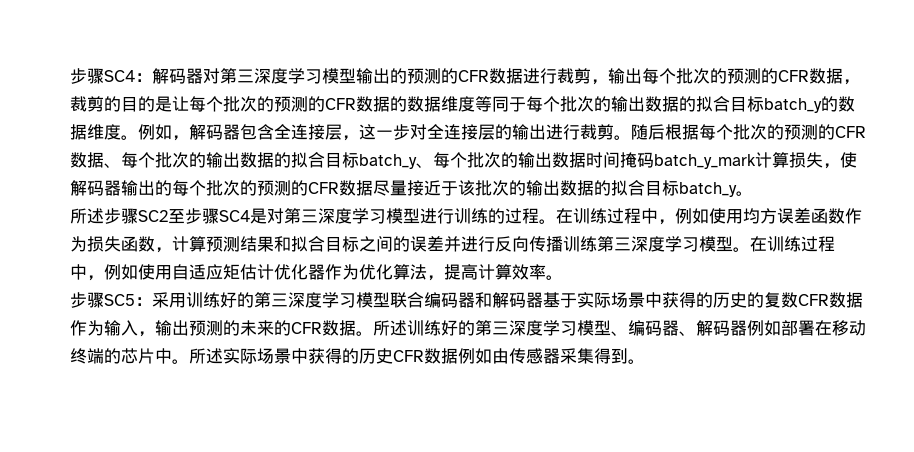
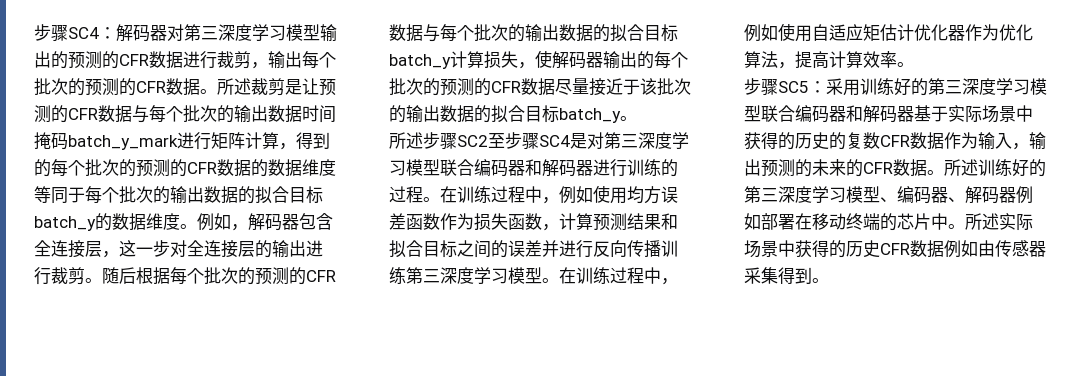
- 步骤SC4：解码器对第三深度学习模型输出的预测的CFR数据进行裁剪，输出每个批次的预测的CFR数据，裁剪的目的是让每个批次的预测的CFR数据的数据维度等同于每个批次的输出数据的拟合目标batch_y的数据维度。
+ 步骤SC4：解码器对第三深度学习模型输出的预测的CFR数据进行裁剪，输出每个批次的预测的CFR数据。所述裁剪是让预测的CFR数据与每个批次的输出数据时间掩码batch_y_mark进行矩阵计算，得到的每个批次的预测的CFR数据的数据维度等同于每个批次的输出数据的拟合目标batch_y的数据维度。
- 随后根据每个批次的预测的CFR数据、每个批次的输出数据的拟合目标batch_y、每个批次的输出数据时间掩码batch_y_mark计算损失，使解码器输出的每个批次的预测的CFR数据尽量接近于该批次的输出数据的拟合目标batch_y。
+ 随后根据每个批次的预测的CFR数据与每个批次的输出数据的拟合目标batch_y计算损失，使解码器输出的每个批次的预测的CFR数据尽量接近于该批次的输出数据的拟合目标batch_y。
- 所述步骤SC2至步骤SC4是对第三深度学习模型进行训练的过程。
+ 所述步骤SC2至步骤SC4是对第三深度学习模型联合编码器和解码器进行训练的过程。

